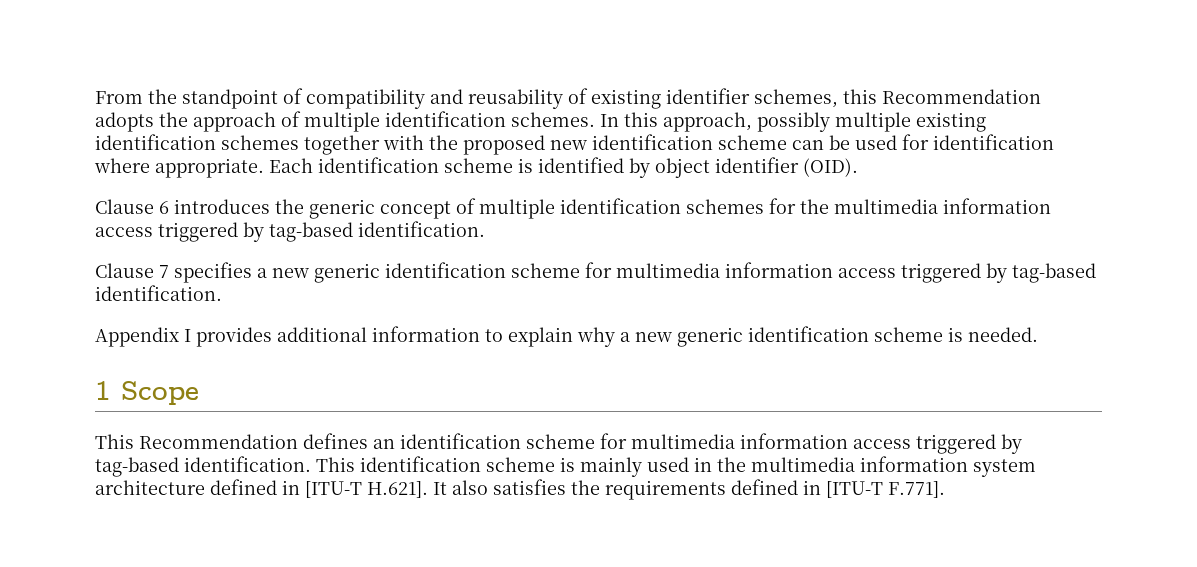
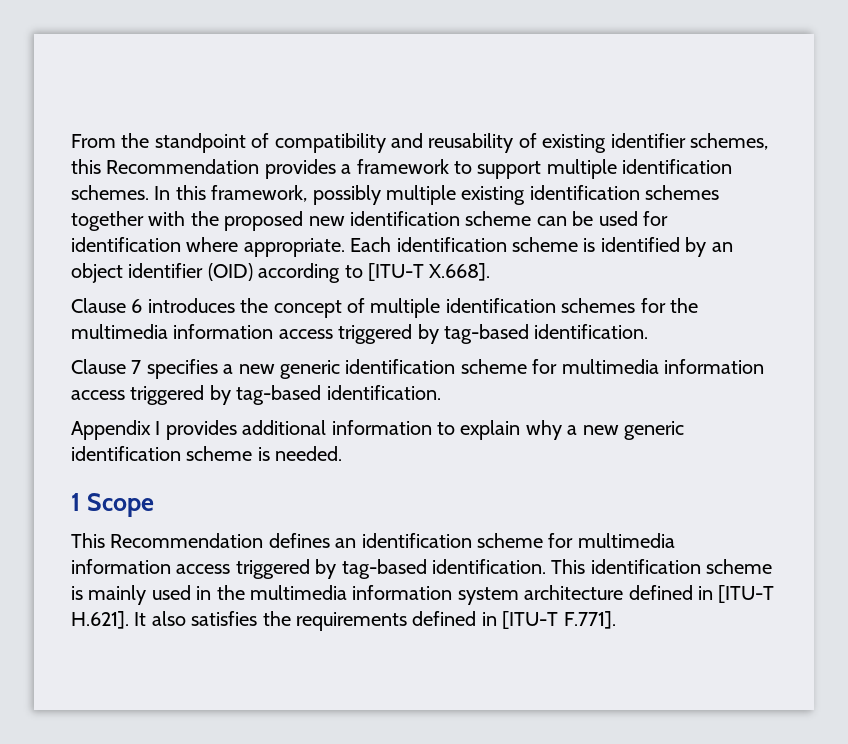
- From the standpoint of compatibility and reusability of existing identifier schemes, this Recommendation adopts the approach of multiple identification schemes.
+ From the standpoint of compatibility and reusability of existing identifier schemes, this Recommendation provides a framework to support multiple identification schemes.
- In this approach, possibly multiple existing identification schemes together with the proposed new identification scheme can be used for identification where appropriate.
+ In this framework, possibly multiple existing identification schemes together with the proposed new identification scheme can be used for identification where appropriate.
- Each identification scheme is identified by object identifier (OID).
+ Each identification scheme is identified by an object identifier (OID) according to [ITU-T X.668].
- Clause 6 introduces the generic concept of multiple identification schemes for the multimedia information access triggered by tag-based identification.
+ Clause 6 introduces the concept of multiple identification schemes for the multimedia information access triggered by tag-based identification.

